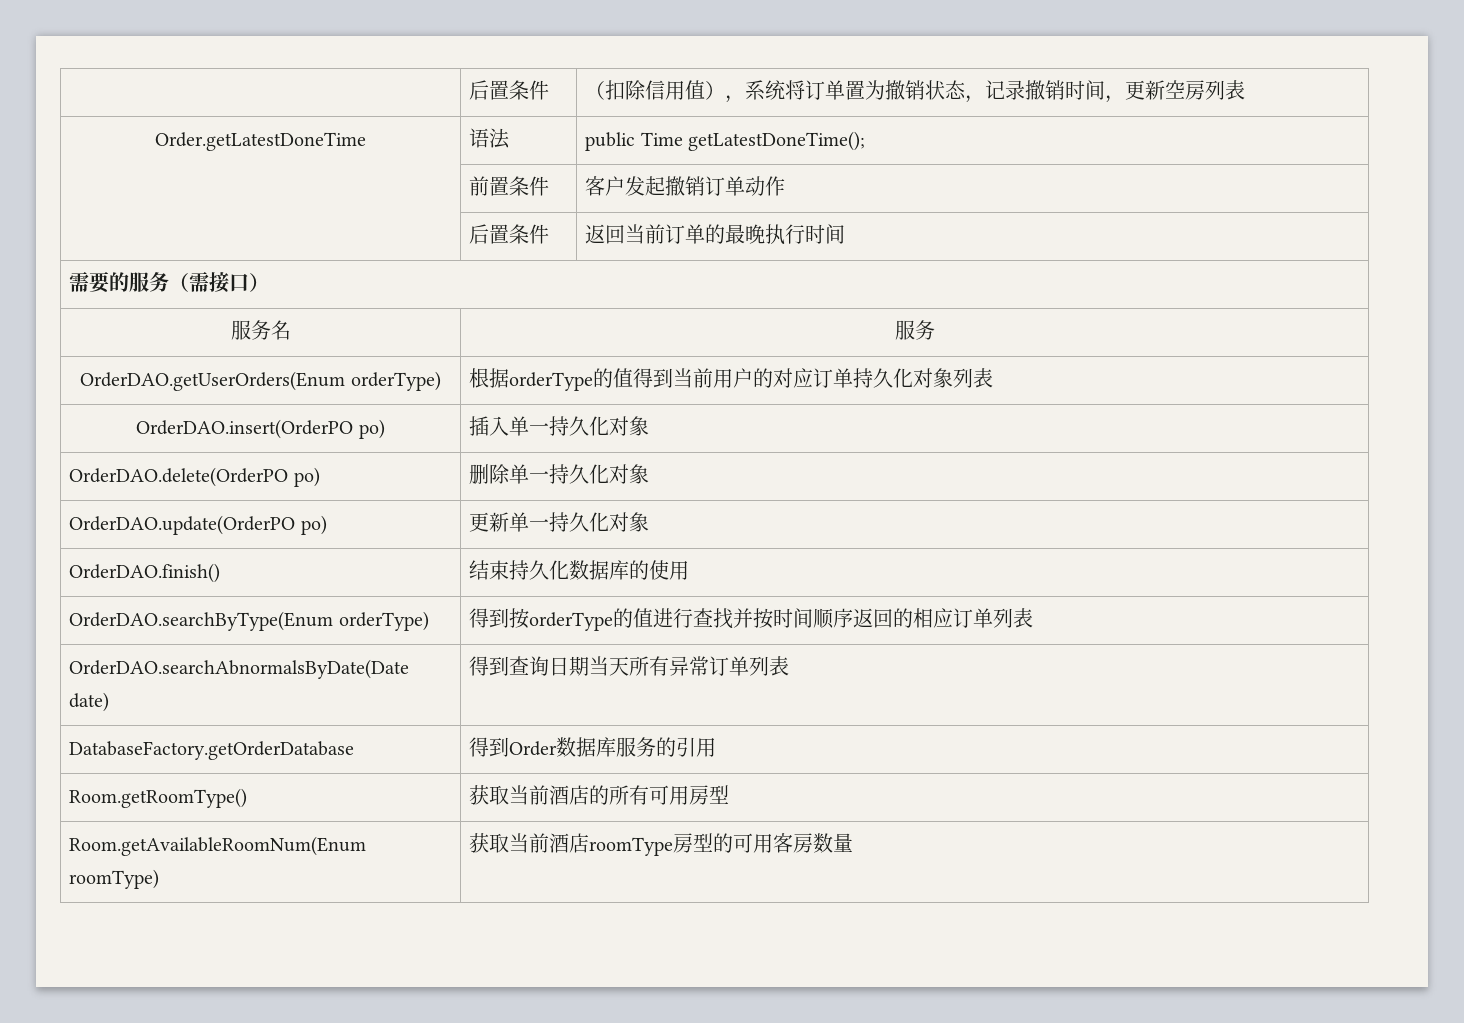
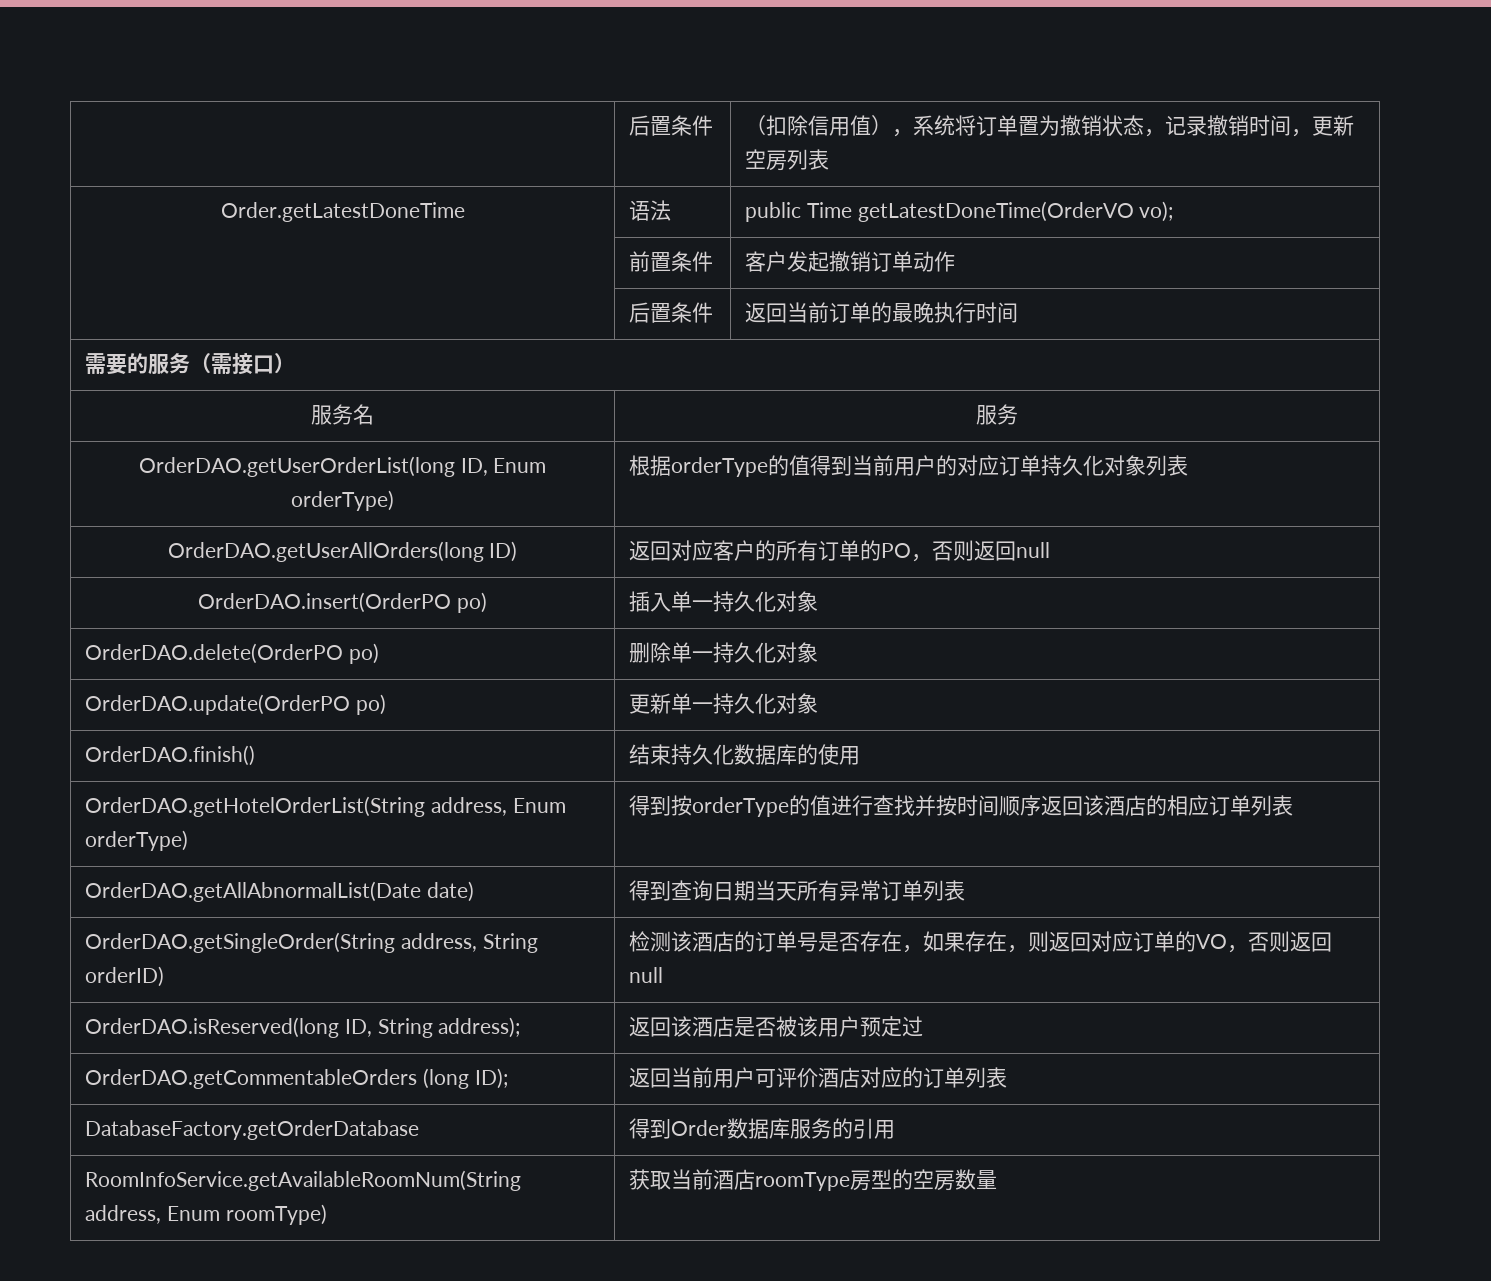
- Order.getLatestDoneTime | 语法 | public Time getLatestDoneTime();
+ Order.getLatestDoneTime | 语法 | public Time getLatestDoneTime(OrderVO vo);
- OrderDAO.getUserOrders(Enum orderType) | 根据orderType的值得到当前用户的对应订单持久化对象列表
+ OrderDAO.getUserOrderList(long ID, Enum orderType) | 根据orderType的值得到当前用户的对应订单持久化对象列表
+ OrderDAO.getUserAllOrders(long ID) | 返回对应客户的所有订单的PO，否则返回null
- OrderDAO.searchByType(Enum orderType) | 得到按orderType的值进行查找并按时间顺序返回的相应订单列表
+ OrderDAO.getHotelOrderList(String address, Enum orderType) | 得到按orderType的值进行查找并按时间顺序返回该酒店的相应订单列表
- OrderDAO.searchAbnormalsByDate(Date date) | 得到查询日期当天所有异常订单列表
+ OrderDAO.getAllAbnormalList(Date date) | 得到查询日期当天所有异常订单列表
+ OrderDAO.getSingleOrder(String address, String orderID) | 检测该酒店的订单号是否存在，如果存在，则返回对应订单的VO，否则返回null
+ OrderDAO.isReserved(long ID, String address); | 返回该酒店是否被该用户预定过
+ OrderDAO.getCommentableOrders (long ID); | 返回当前用户可评价酒店对应的订单列表
- Room.getRoomType() | 获取当前酒店的所有可用房型
- Room.getAvailableRoomNum(Enum roomType) | 获取当前酒店roomType房型的可用客房数量
+ RoomInfoService.getAvailableRoomNum(String address, Enum roomType) | 获取当前酒店roomType房型的空房数量

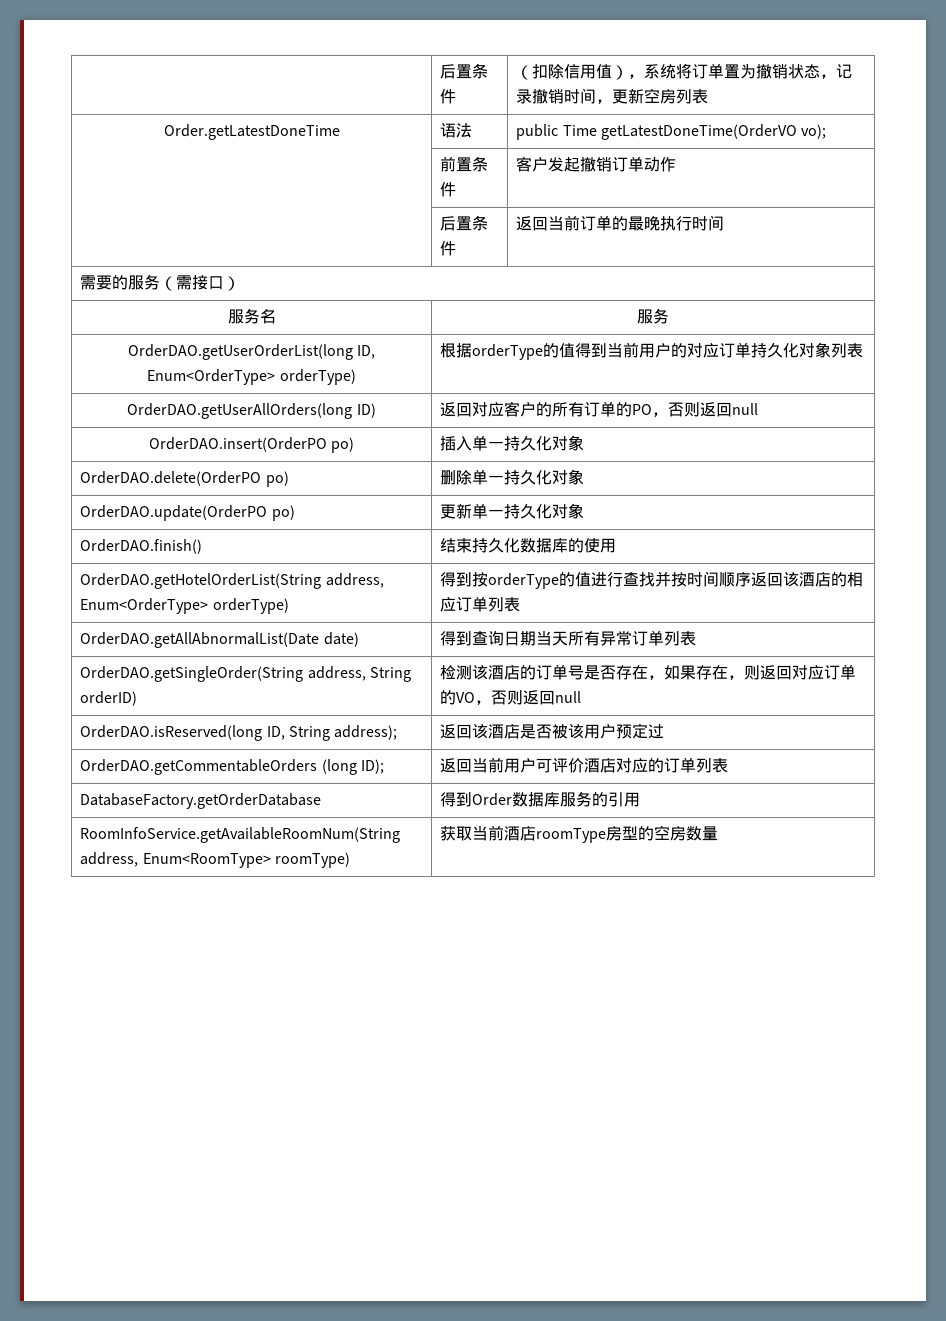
- OrderDAO.getUserOrderList(long ID, Enum orderType) | 根据orderType的值得到当前用户的对应订单持久化对象列表
+ OrderDAO.getUserOrderList(long ID, Enum<OrderType> orderType) | 根据orderType的值得到当前用户的对应订单持久化对象列表
- OrderDAO.getHotelOrderList(String address, Enum orderType) | 得到按orderType的值进行查找并按时间顺序返回该酒店的相应订单列表
+ OrderDAO.getHotelOrderList(String address, Enum<OrderType> orderType) | 得到按orderType的值进行查找并按时间顺序返回该酒店的相应订单列表
- RoomInfoService.getAvailableRoomNum(String address, Enum roomType) | 获取当前酒店roomType房型的空房数量
+ RoomInfoService.getAvailableRoomNum(String address, Enum<RoomType> roomType) | 获取当前酒店roomType房型的空房数量

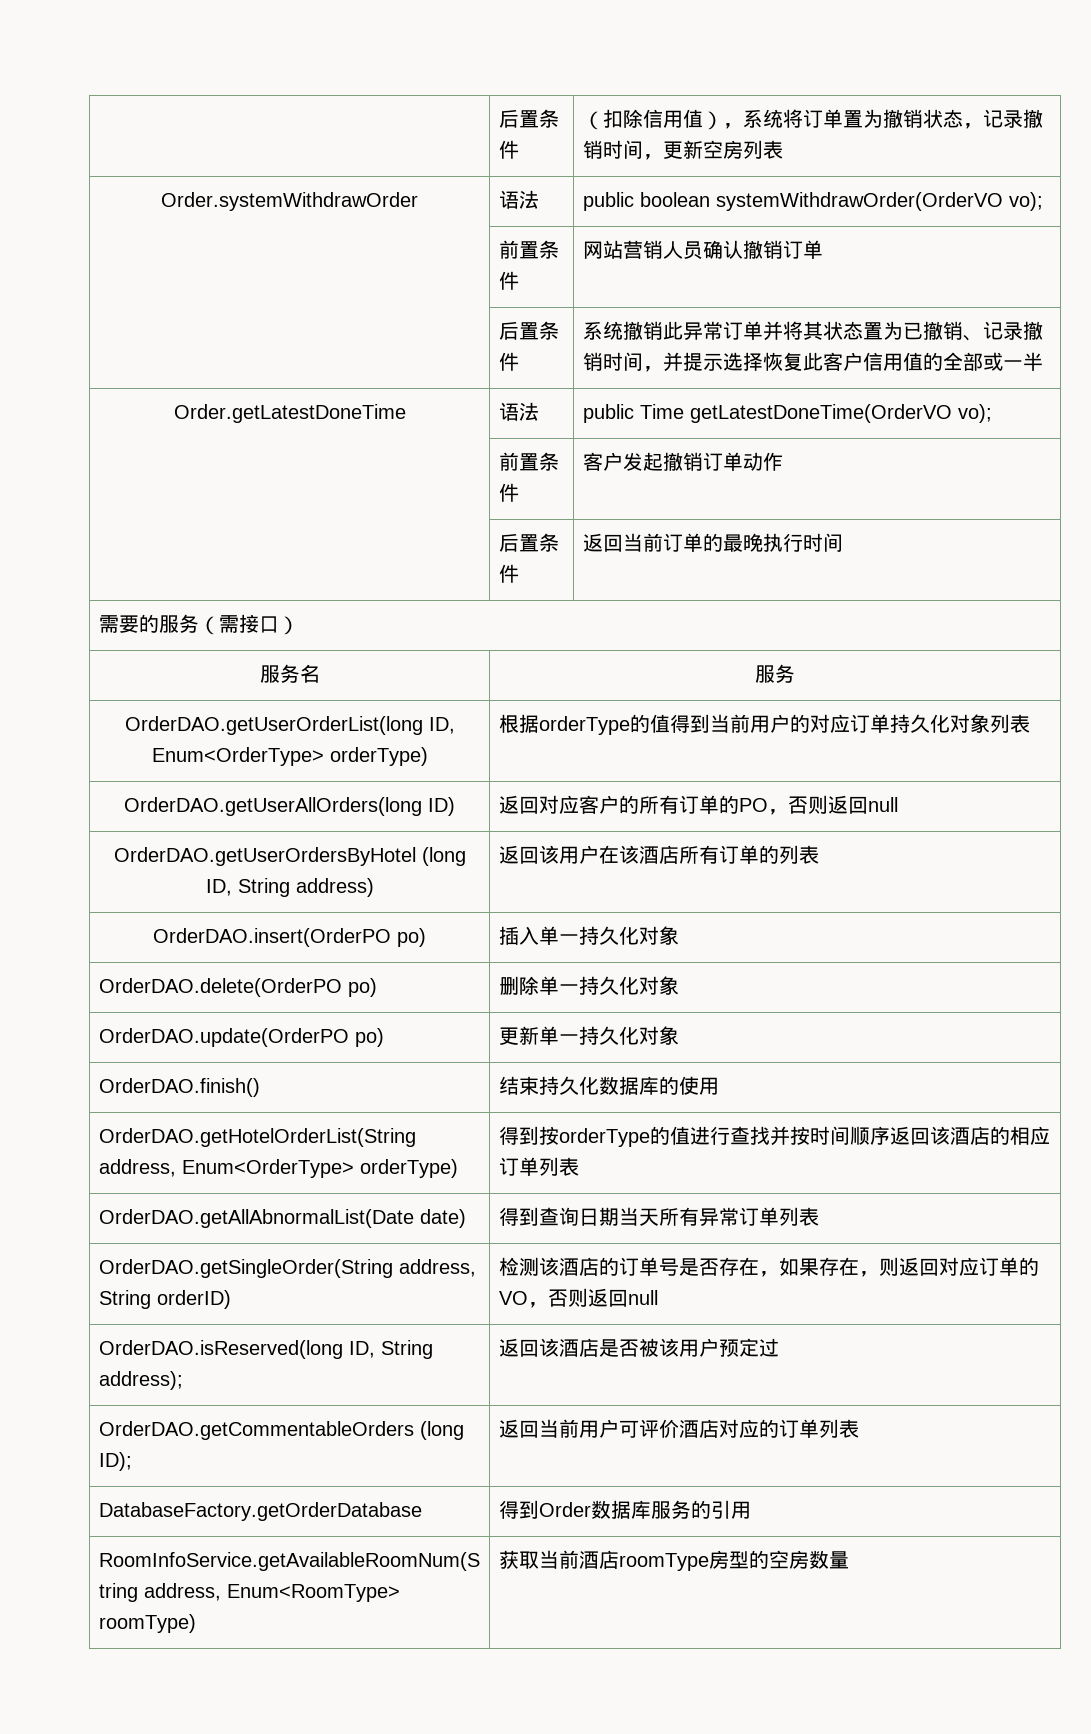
+ Order.systemWithdrawOrder | 语法 | public boolean systemWithdrawOrder(OrderVO vo);
+ | 前置条件 | 网站营销人员确认撤销订单
+ | 后置条件 | 系统撤销此异常订单并将其状态置为已撤销、记录撤销时间，并提示选择恢复此客户信用值的全部或一半
+ OrderDAO.getUserOrdersByHotel (long ID, String address) | 返回该用户在该酒店所有订单的列表

